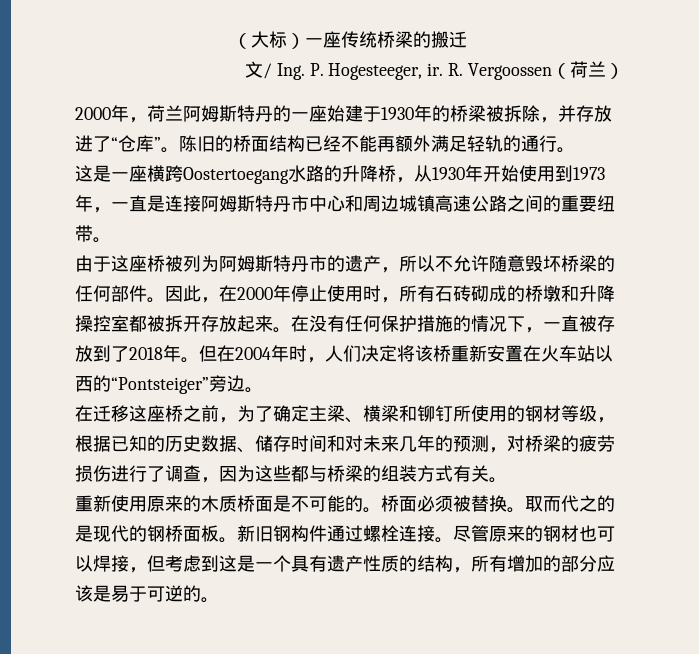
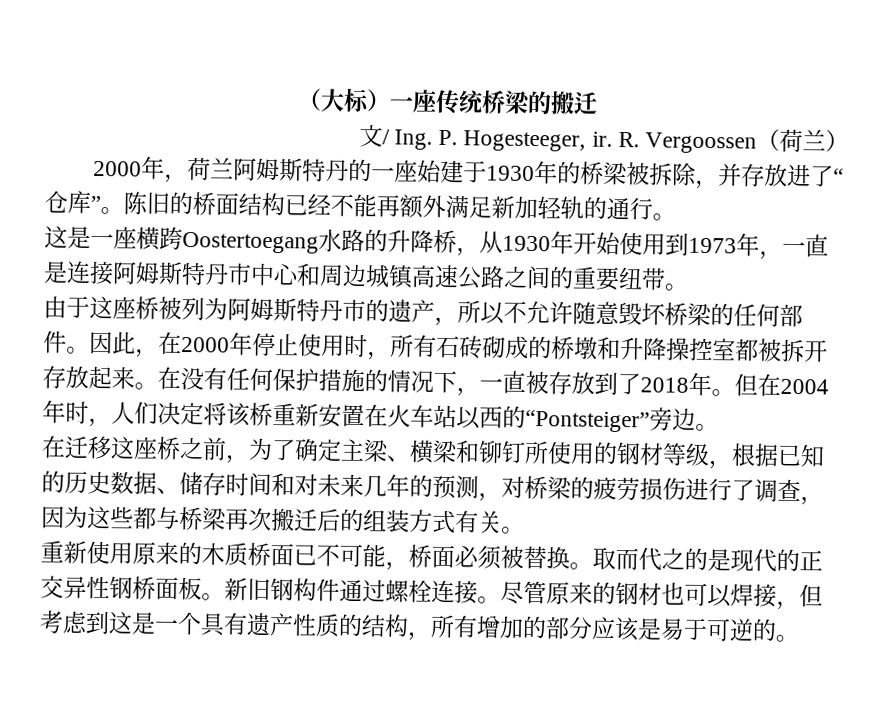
- 陈旧的桥面结构已经不能再额外满足轻轨的通行。
+ 陈旧的桥面结构已经不能再额外满足新加轻轨的通行。
- 在迁移这座桥之前，为了确定主梁、横梁和铆钉所使用的钢材等级，根据已知的历史数据、储存时间和对未来几年的预测，对桥梁的疲劳损伤进行了调查，因为这些都与桥梁的组装方式有关。
+ 在迁移这座桥之前，为了确定主梁、横梁和铆钉所使用的钢材等级，根据已知的历史数据、储存时间和对未来几年的预测，对桥梁的疲劳损伤进行了调查，因为这些都与桥梁再次搬迁后的组装方式有关。
- 重新使用原来的木质桥面是不可能的。桥面必须被替换。
+ 重新使用原来的木质桥面已不可能，桥面必须被替换。
- 取而代之的是现代的钢桥面板。
+ 取而代之的是现代的正交异性钢桥面板。

